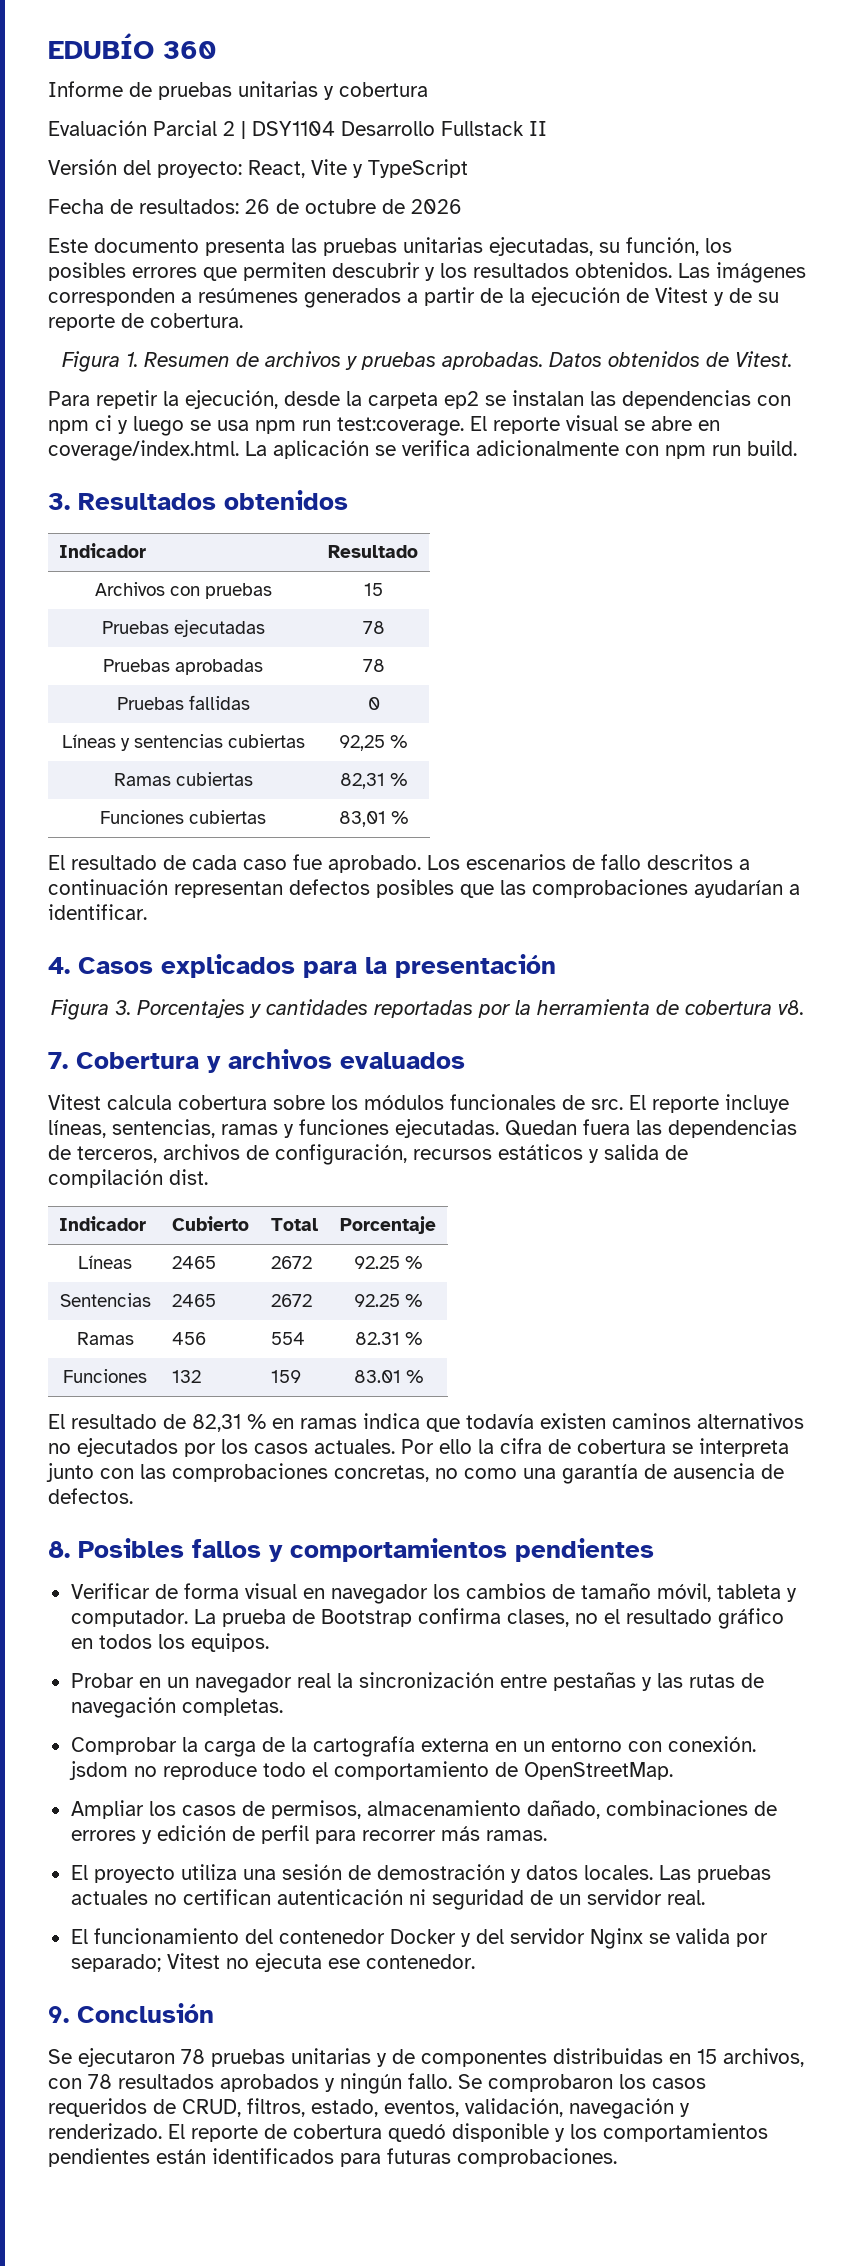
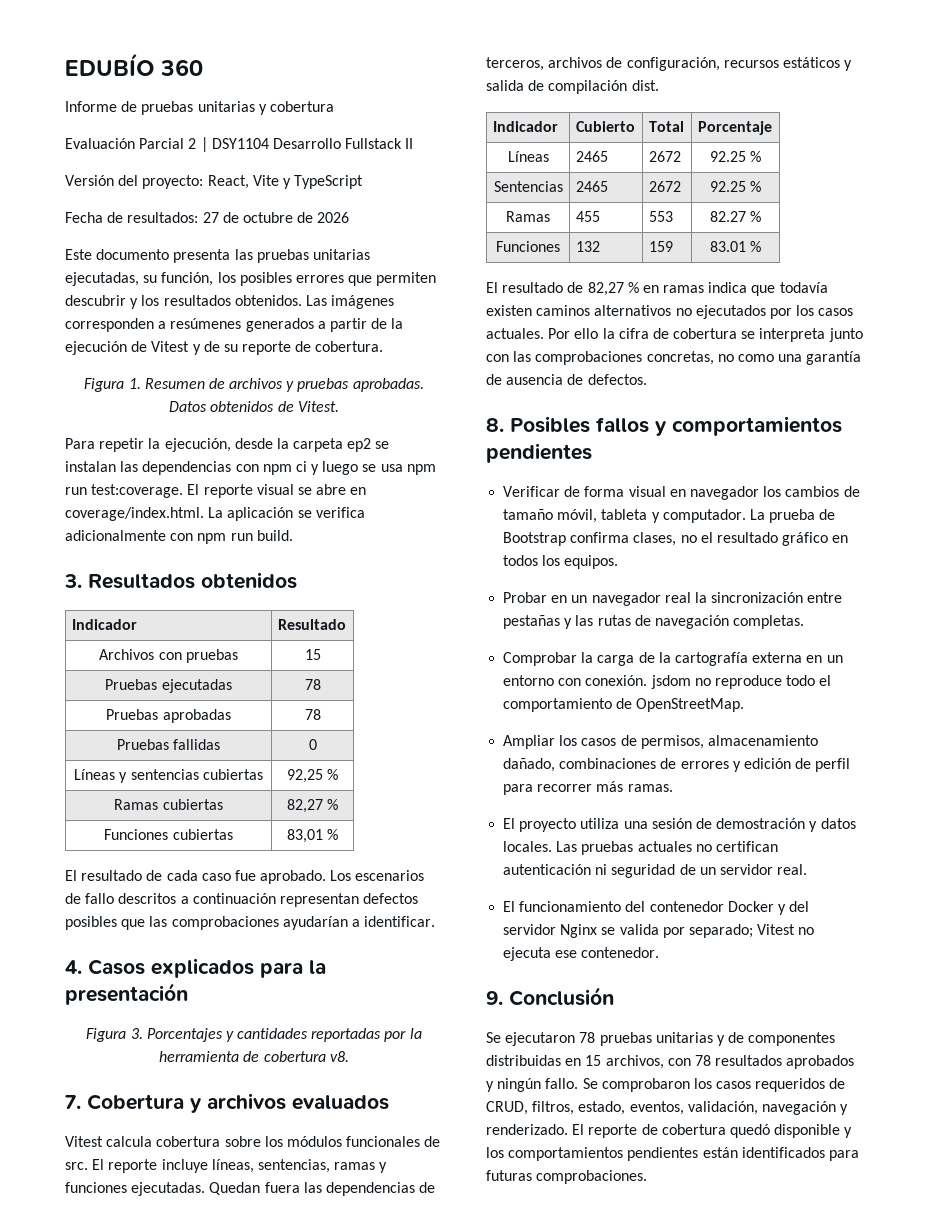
- Fecha de resultados: 26 de octubre de 2026
+ Fecha de resultados: 27 de octubre de 2026
- Ramas cubiertas | 82,31 %
+ Ramas cubiertas | 82,27 %
- Ramas | 456 | 554 | 82.31 %
+ Ramas | 455 | 553 | 82.27 %
- El resultado de 82,31 % en ramas indica que todavía existen caminos alternativos no ejecutados por los casos actuales.
+ El resultado de 82,27 % en ramas indica que todavía existen caminos alternativos no ejecutados por los casos actuales.

